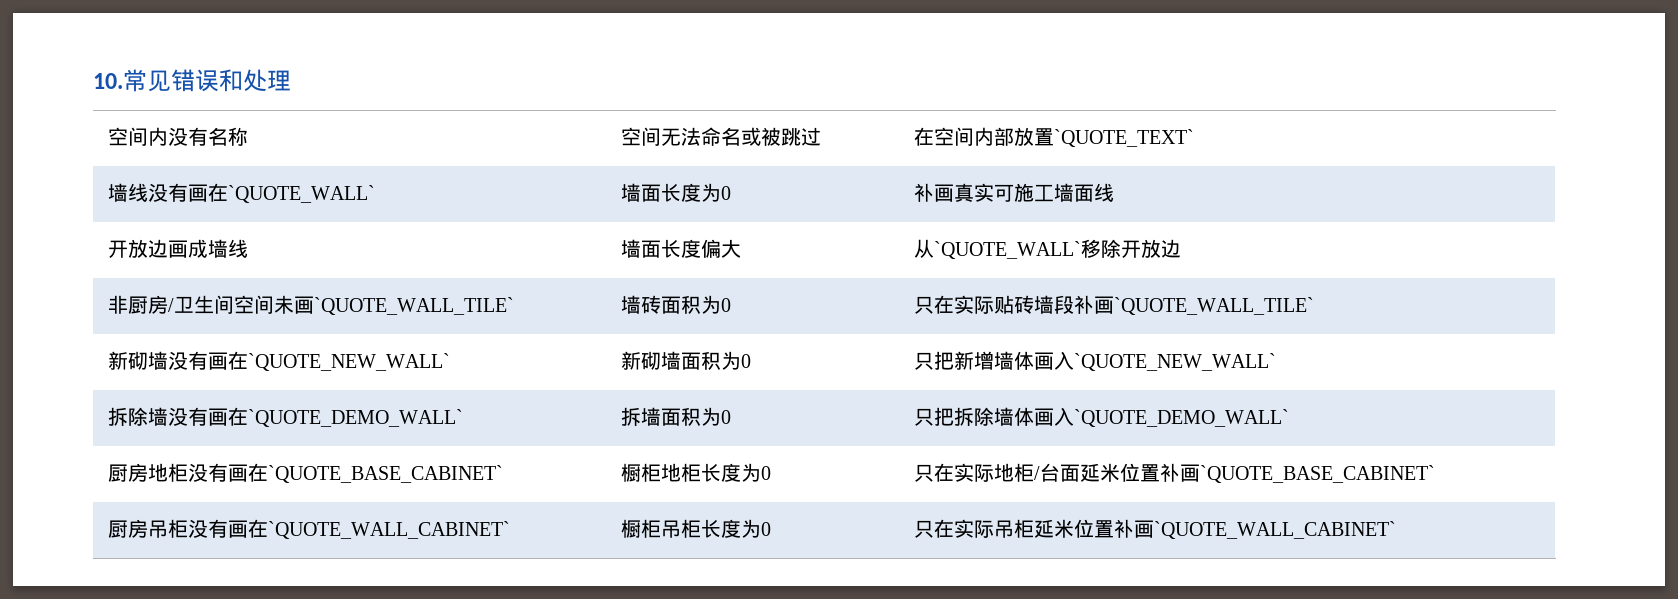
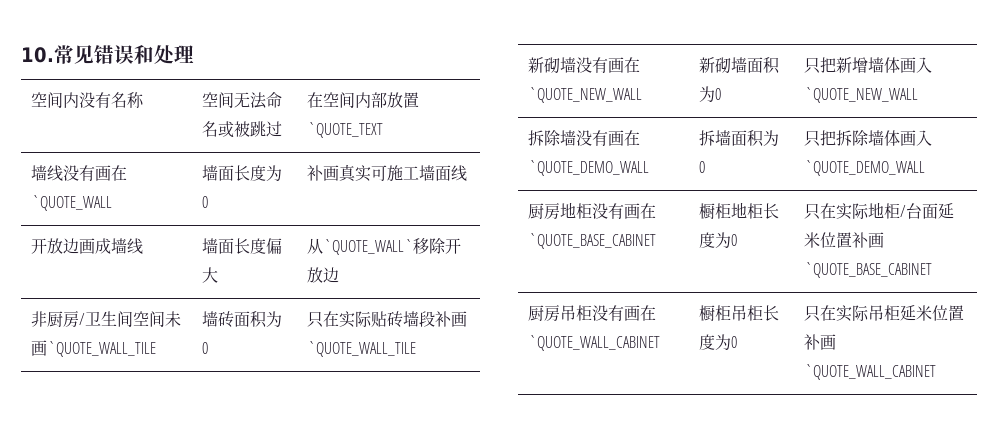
- 空间内没有名称 | 空间无法命名或被跳过 | 在空间内部放置`QUOTE_TEXT`
+ 空间内没有名称 | 空间无法命名或被跳过 | 在空间内部放置`QUOTE_TEXT
- 墙线没有画在`QUOTE_WALL` | 墙面长度为0 | 补画真实可施工墙面线
+ 墙线没有画在`QUOTE_WALL | 墙面长度为0 | 补画真实可施工墙面线
- 非厨房/卫生间空间未画`QUOTE_WALL_TILE` | 墙砖面积为0 | 只在实际贴砖墙段补画`QUOTE_WALL_TILE`
+ 非厨房/卫生间空间未画`QUOTE_WALL_TILE | 墙砖面积为0 | 只在实际贴砖墙段补画`QUOTE_WALL_TILE
- 新砌墙没有画在`QUOTE_NEW_WALL` | 新砌墙面积为0 | 只把新增墙体画入`QUOTE_NEW_WALL`
+ 新砌墙没有画在`QUOTE_NEW_WALL | 新砌墙面积为0 | 只把新增墙体画入`QUOTE_NEW_WALL
- 拆除墙没有画在`QUOTE_DEMO_WALL` | 拆墙面积为0 | 只把拆除墙体画入`QUOTE_DEMO_WALL`
+ 拆除墙没有画在`QUOTE_DEMO_WALL | 拆墙面积为0 | 只把拆除墙体画入`QUOTE_DEMO_WALL
- 厨房地柜没有画在`QUOTE_BASE_CABINET` | 橱柜地柜长度为0 | 只在实际地柜/台面延米位置补画`QUOTE_BASE_CABINET`
+ 厨房地柜没有画在`QUOTE_BASE_CABINET | 橱柜地柜长度为0 | 只在实际地柜/台面延米位置补画`QUOTE_BASE_CABINET
- 厨房吊柜没有画在`QUOTE_WALL_CABINET` | 橱柜吊柜长度为0 | 只在实际吊柜延米位置补画`QUOTE_WALL_CABINET`
+ 厨房吊柜没有画在`QUOTE_WALL_CABINET | 橱柜吊柜长度为0 | 只在实际吊柜延米位置补画`QUOTE_WALL_CABINET

